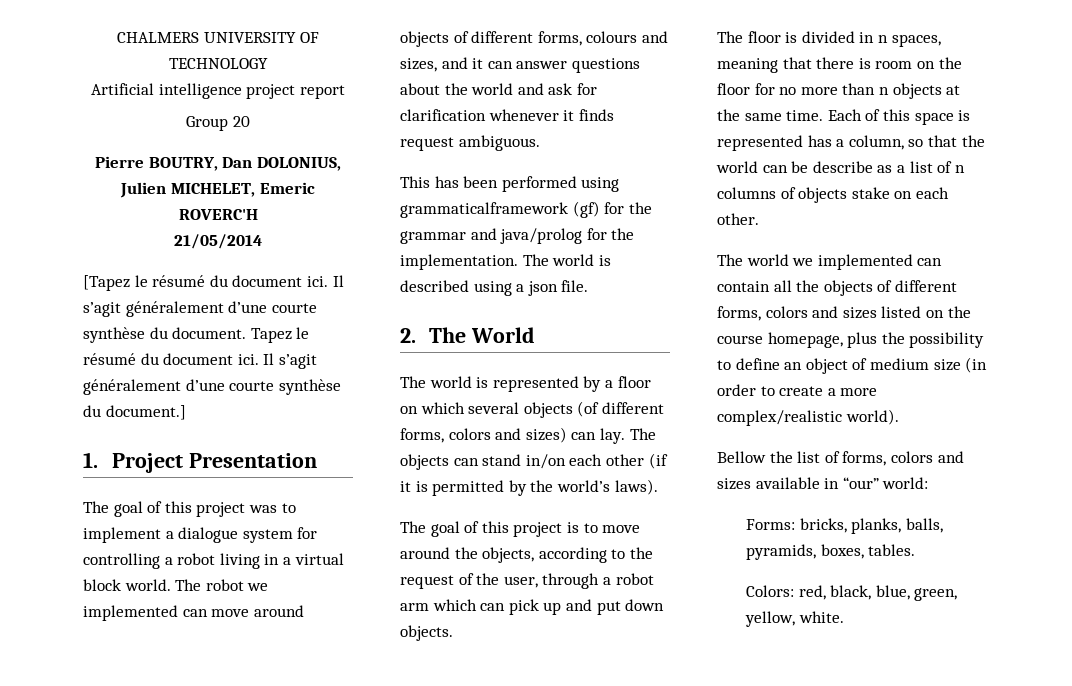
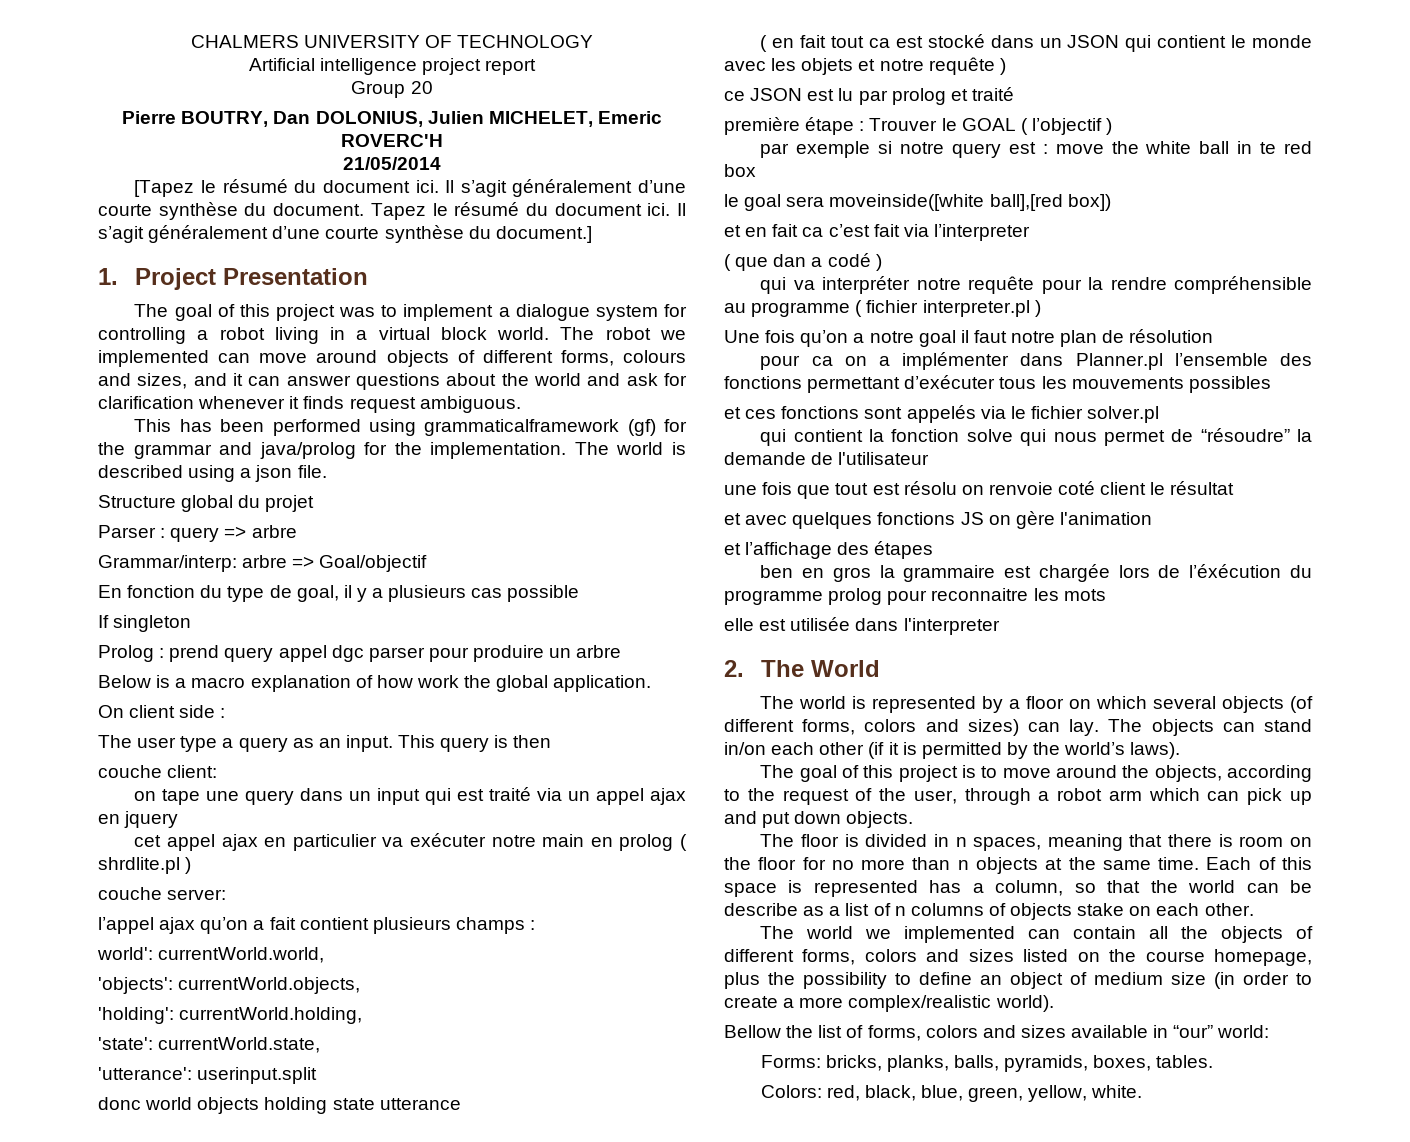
+ Structure global du projet
+ Parser : query => arbre
+ Grammar/interp: arbre => Goal/objectif
+ En fonction du type de goal, il y a plusieurs cas possible
+ If singleton
+ Prolog : prend query appel dgc parser pour produire un arbre
+ Below is a macro explanation of how work the global application.
+ On client side :
+ The user type a query as an input. This query is then
+ couche client:
+ on tape une query dans un input qui est traité via un appel ajax en jquery
+ cet appel ajax en particulier va exécuter notre main en prolog ( shrdlite.pl )
+ couche server:
+ l’appel ajax qu’on a fait contient plusieurs champs :
+ world': currentWorld.world,
+ 'objects': currentWorld.objects,
+ 'holding': currentWorld.holding,
+ 'state': currentWorld.state,
+ 'utterance': userinput.split
+ donc world objects holding state utterance
+ ( en fait tout ca est stocké dans un JSON qui contient le monde avec les objets et notre requête )
+ ce JSON est lu par prolog et traité
+ première étape : Trouver le GOAL ( l’objectif )
+ par exemple si notre query est : move the white ball in te red box
+ le goal sera moveinside([white ball],[red box])
+ et en fait ca c’est fait via l’interpreter
+ ( que dan a codé )
+ qui va interpréter notre requête pour la rendre compréhensible au programme ( fichier interpreter.pl )
+ Une fois qu’on a notre goal il faut notre plan de résolution
+ pour ca on a implémenter dans Planner.pl l’ensemble des fonctions permettant d’exécuter tous les mouvements possibles
+ et ces fonctions sont appelés via le fichier solver.pl
+ qui contient la fonction solve qui nous permet de “résoudre” la demande de l'utilisateur
+ une fois que tout est résolu on renvoie coté client le résultat
+ et avec quelques fonctions JS on gère l'animation
+ et l’affichage des étapes
+ ben en gros la grammaire est chargée lors de l’éxécution du programme prolog pour reconnaitre les mots
+ elle est utilisée dans l'interpreter

